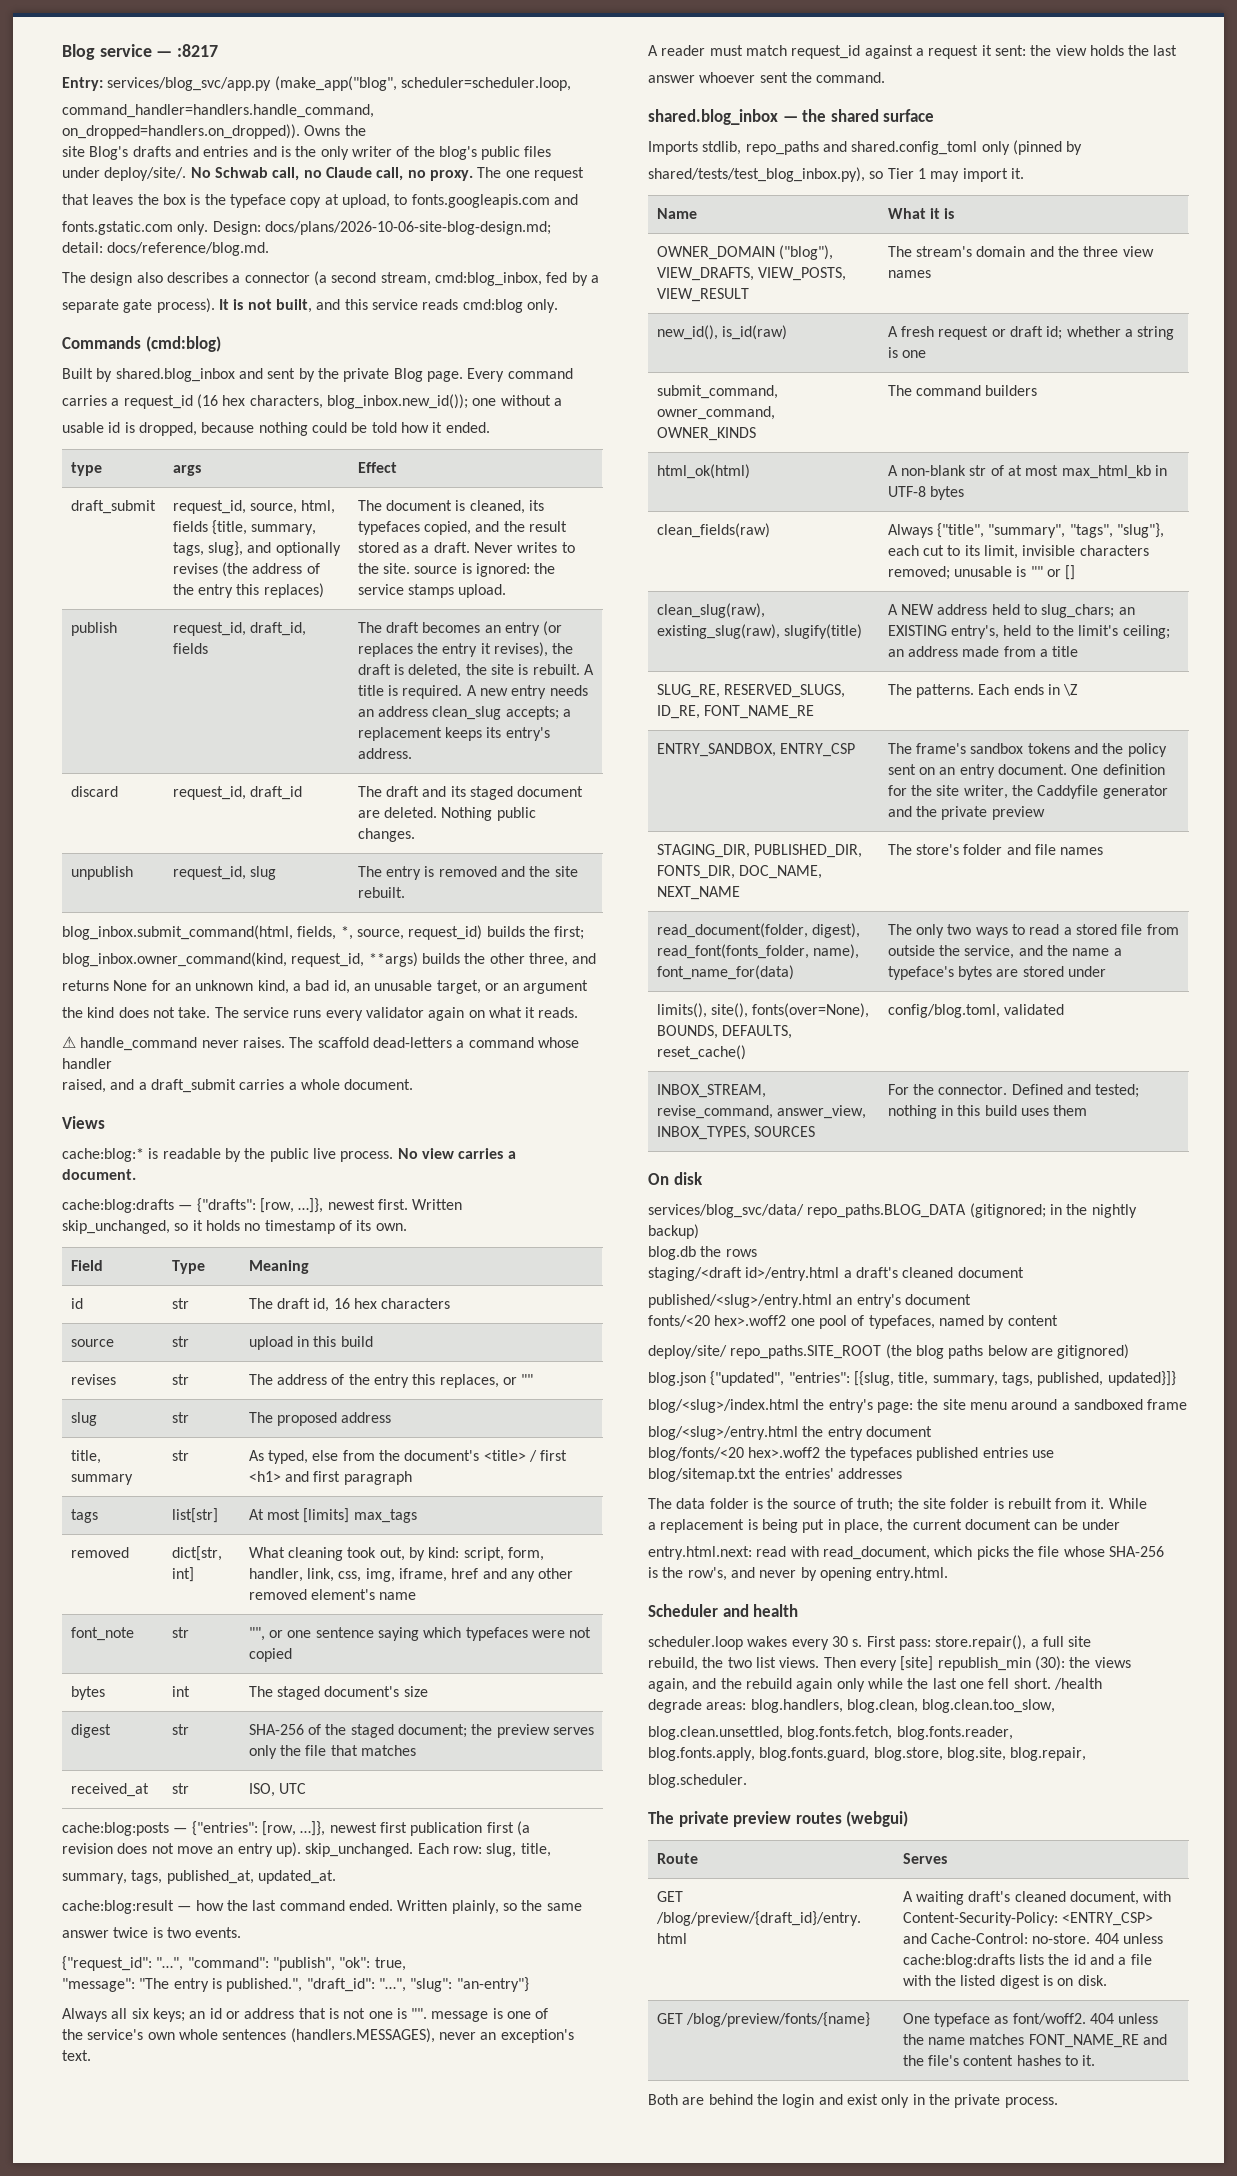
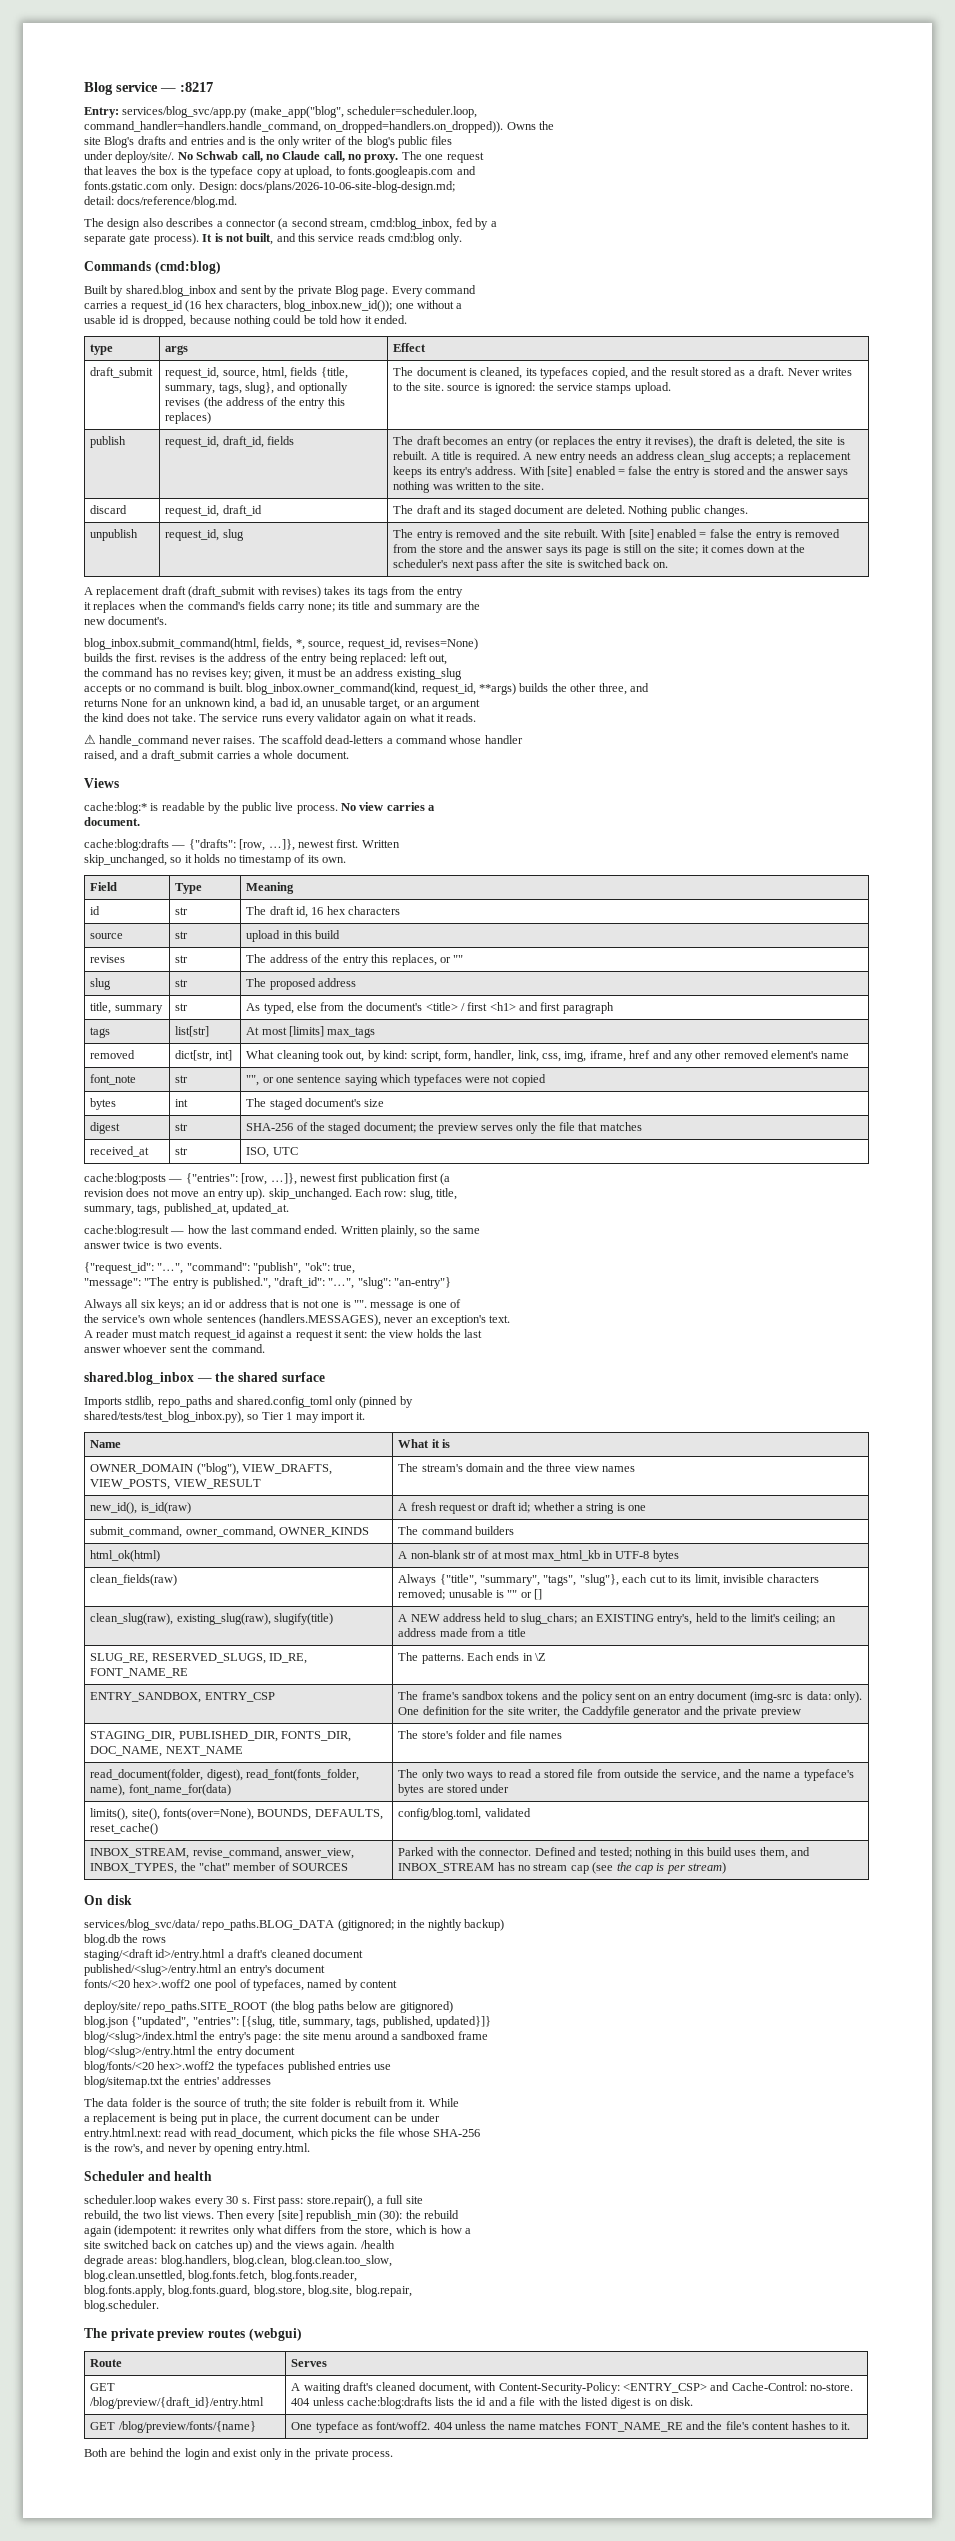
+ With [site] enabled = false the entry is stored and the answer says nothing was written to the site.
- The entry is removed and the site rebuilt.
- blog_inbox.submit_command(html, fields, *, source, request_id) builds the first;
- blog_inbox.owner_command(kind, request_id, **args) builds the other three, and
+ The entry is removed and the site rebuilt. With [site] enabled = false the entry is removed from the store and the answer says its page is still on the site; it comes down at the scheduler's next pass after the site is switched back on.
+ A replacement draft (draft_submit with revises) takes its tags from the entry
+ it replaces when the command's fields carry none; its title and summary are the
+ new document's.
+ blog_inbox.submit_command(html, fields, *, source, request_id, revises=None)
+ builds the first. revises is the address of the entry being replaced: left out,
+ the command has no revises key; given, it must be an address existing_slug
+ accepts or no command is built. blog_inbox.owner_command(kind, request_id, **args) builds the other three, and
- ENTRY_SANDBOX, ENTRY_CSP | The frame's sandbox tokens and the policy sent on an entry document. One definition for the site writer, the Caddyfile generator and the private preview
+ ENTRY_SANDBOX, ENTRY_CSP | The frame's sandbox tokens and the policy sent on an entry document (img-src is data: only). One definition for the site writer, the Caddyfile generator and the private preview
- INBOX_STREAM, revise_command, answer_view, INBOX_TYPES, SOURCES | For the connector. Defined and tested; nothing in this build uses them
+ INBOX_STREAM, revise_command, answer_view, INBOX_TYPES, the "chat" member of SOURCES | Parked with the connector. Defined and tested; nothing in this build uses them, and INBOX_STREAM has no stream cap (see the cap is per stream)
- Then every [site] republish_min (30): the views
- again, and the rebuild again only while the last one fell short.
+ Then every [site] republish_min (30): the rebuild
+ again (idempotent: it rewrites only what differs from the store, which is how a
+ site switched back on catches up) and the views again.

